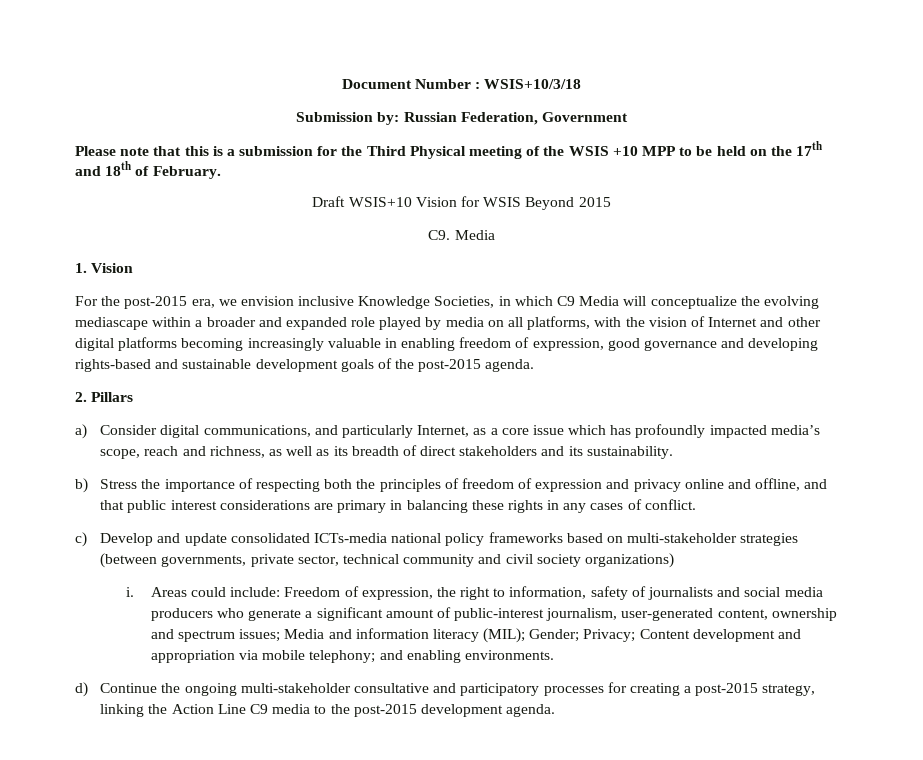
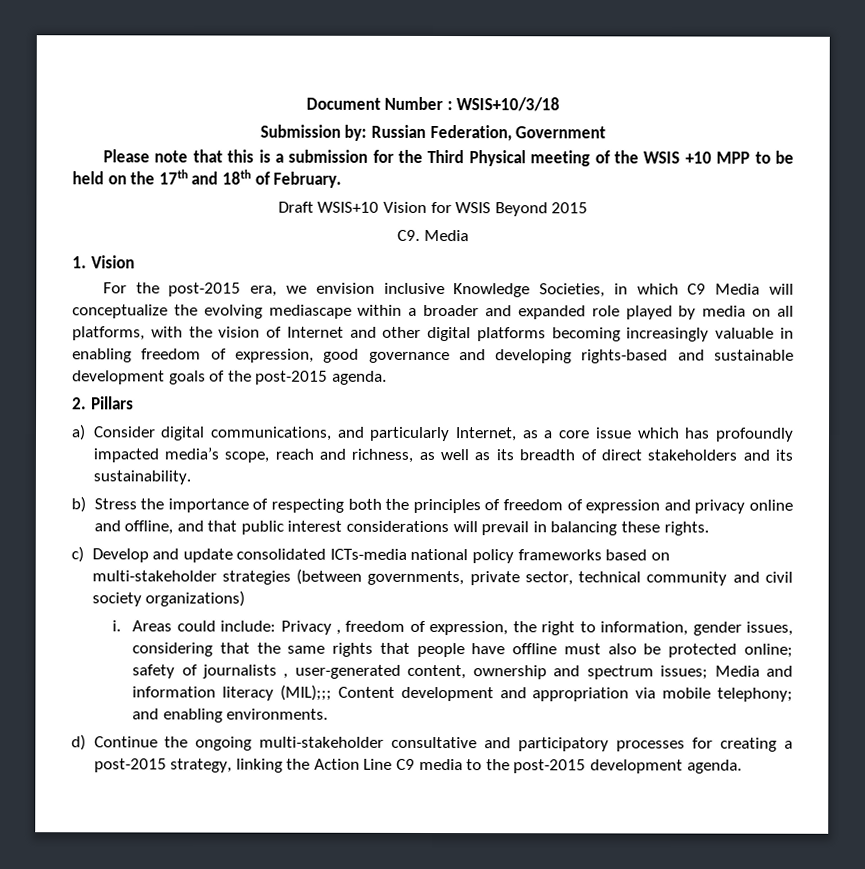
- b) Stress the importance of respecting both the principles of freedom of expression and privacy online and offline, and that public interest considerations are primary in balancing these rights in any cases of conflict.
+ b) Stress the importance of respecting both the principles of freedom of expression and privacy online and offline, and that public interest considerations will prevail in balancing these rights.
- Areas could include: Freedom of expression, the right to information, safety of journalists and social media producers who generate a significant amount of public-interest journalism, user-generated content, ownership and spectrum issues; Media and information literacy (MIL); Gender; Privacy; Content development and appropriation via mobile telephony; and enabling environments.
+ Areas could include: Privacy , freedom of expression, the right to information, gender issues, considering that the same rights that people have offline must also be protected online; safety of journalists , user-generated content, ownership and spectrum issues; Media and information literacy (MIL);;; Content development and appropriation via mobile telephony; and enabling environments.

